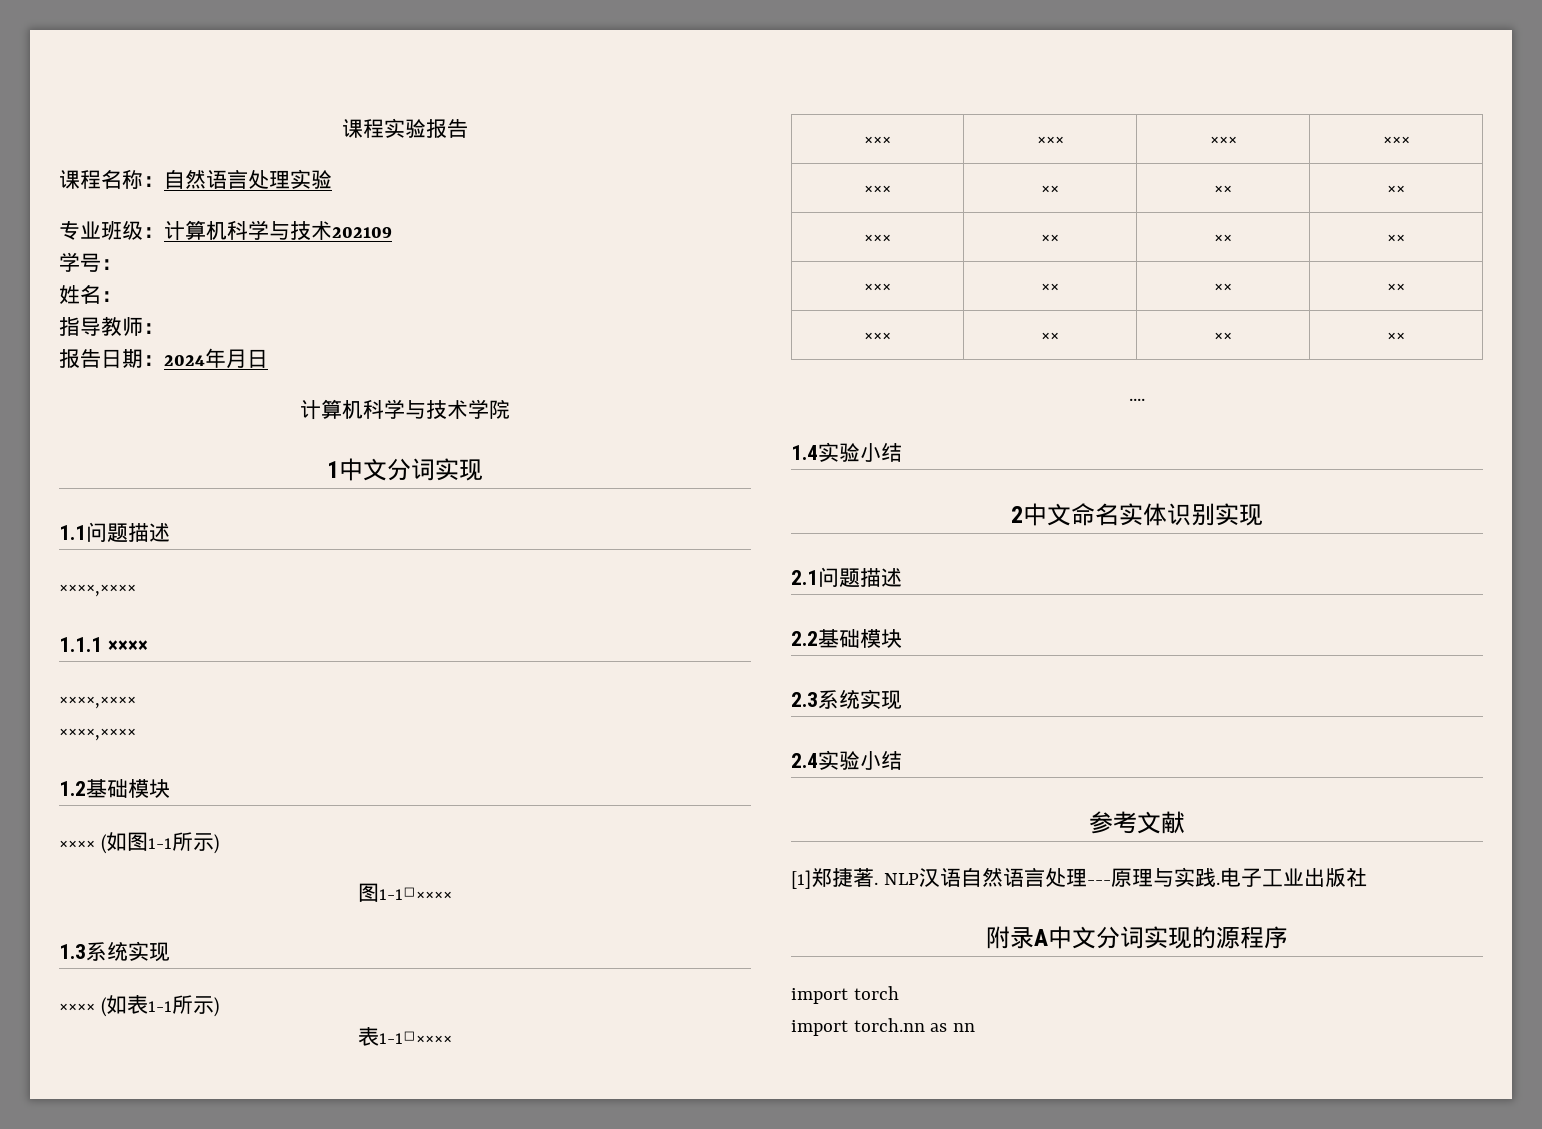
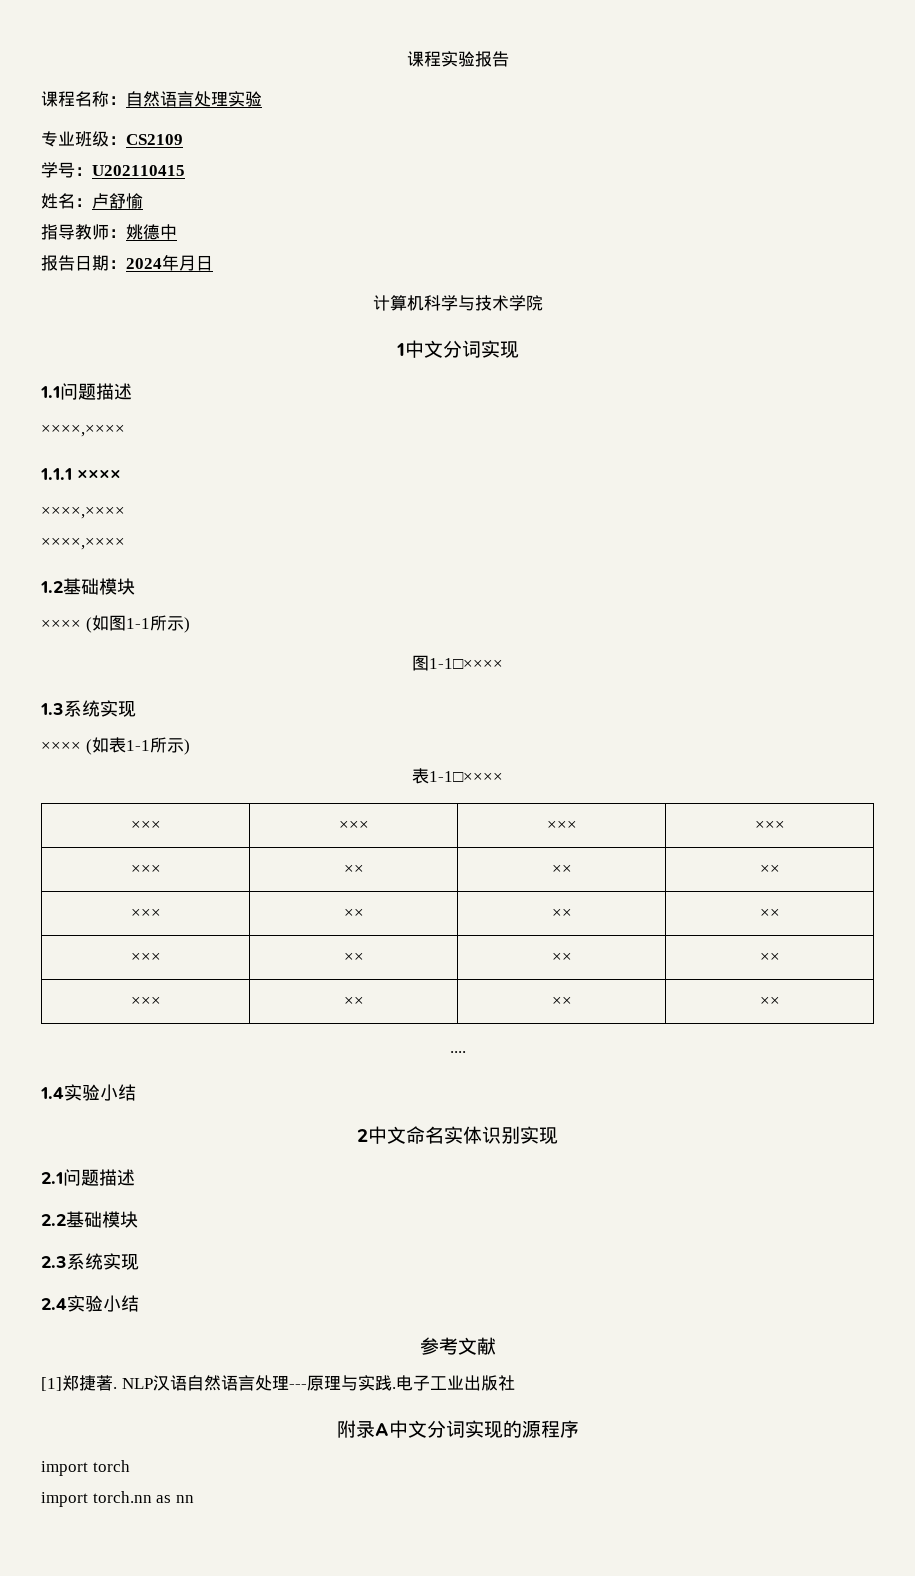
- 专业班级：计算机科学与技术202109
+ 专业班级：CS2109
- 学号：
+ 学号：U202110415
- 姓名：
+ 姓名：卢舒愉
- 指导教师：
+ 指导教师：姚德中

